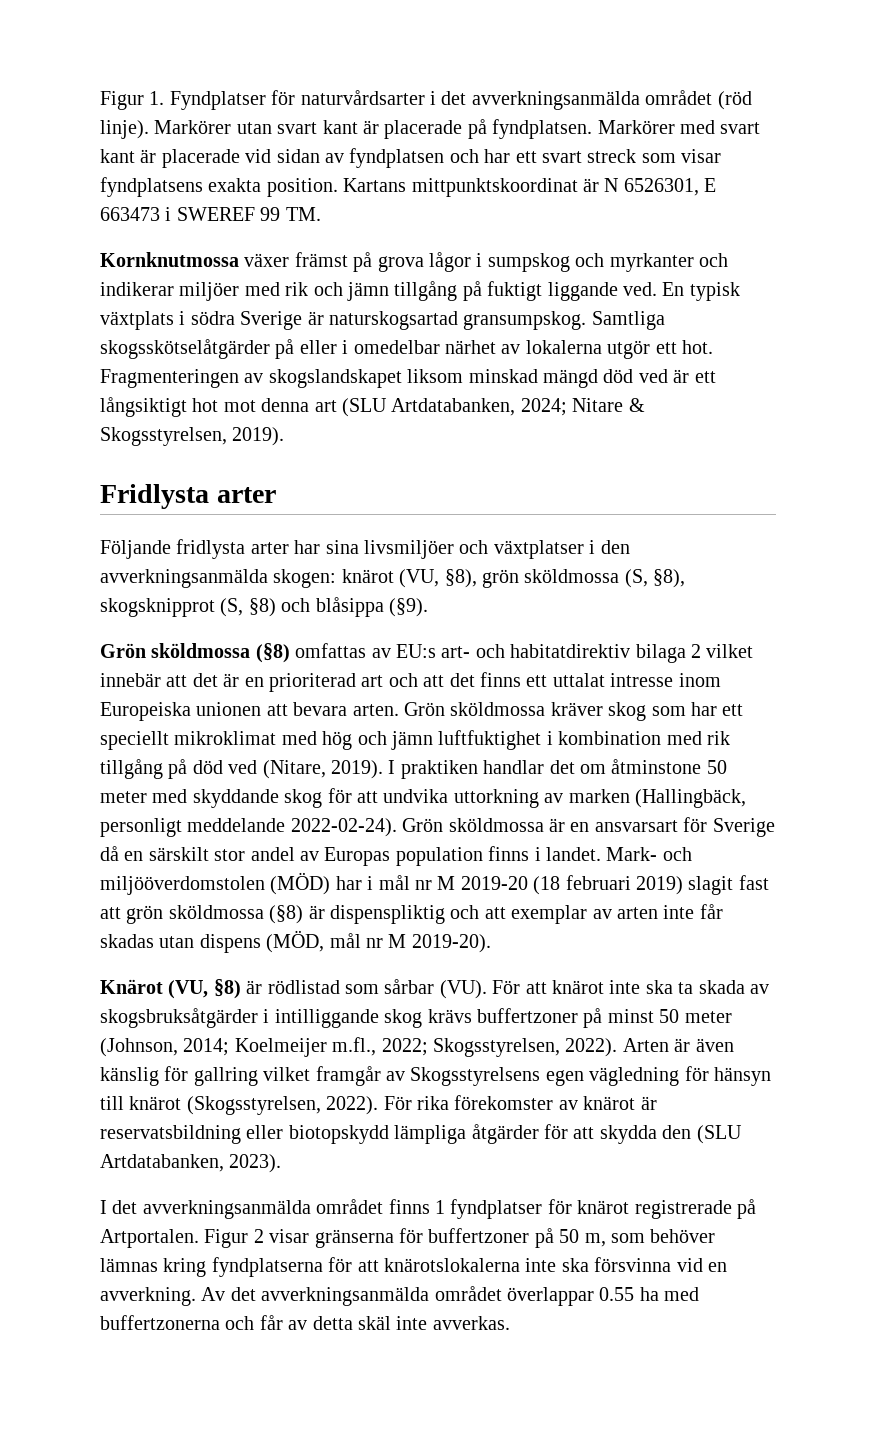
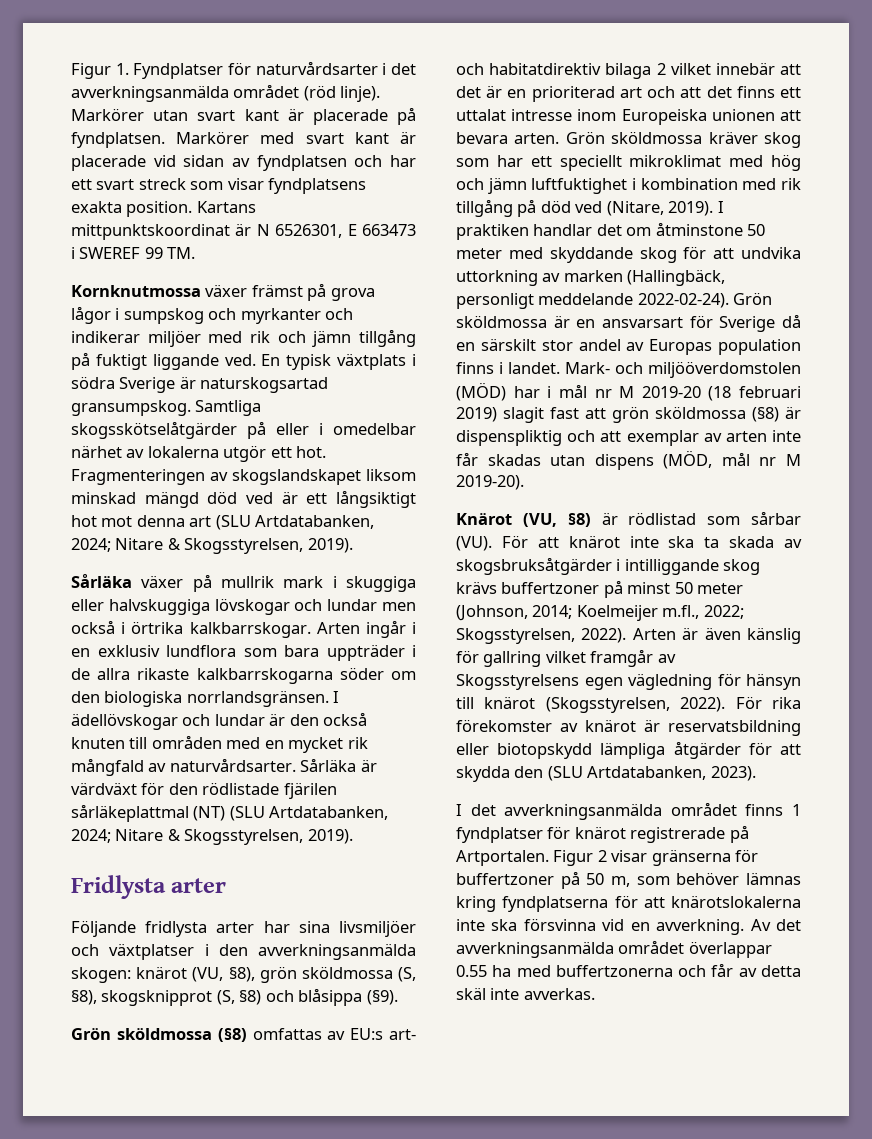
+ Sårläka växer på mullrik mark i skuggiga eller halvskuggiga lövskogar och lundar men också i örtrika kalkbarrskogar. Arten ingår i en exklusiv lundflora som bara uppträder i de allra rikaste kalkbarrskogarna söder om den biologiska norrlandsgränsen. I ädellövskogar och lundar är den också knuten till områden med en mycket rik mångfald av naturvårdsarter. Sårläka är värdväxt för den rödlistade fjärilen sårläkeplattmal (NT) (SLU Artdatabanken, 2024; Nitare & Skogsstyrelsen, 2019).

